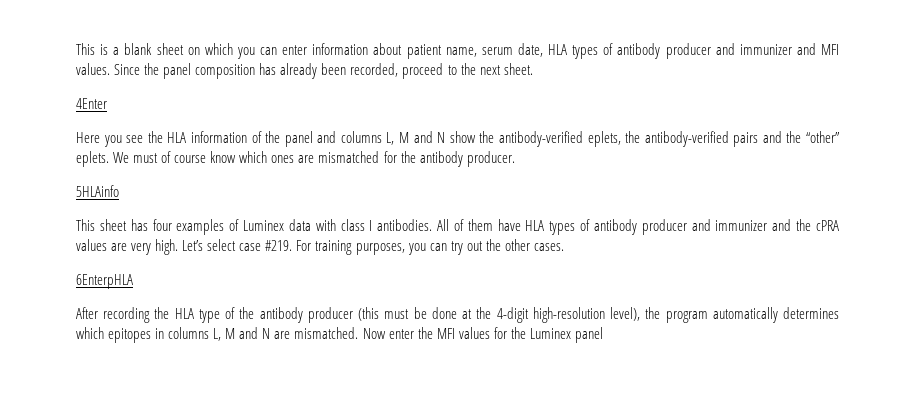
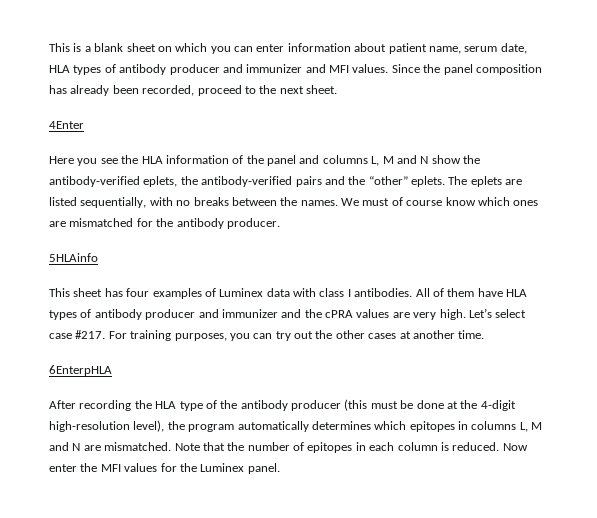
+ The eplets are listed sequentially, with no breaks between the names.
- Let’s select case #219.
+ Let’s select case #217.
- For training purposes, you can try out the other cases.
+ For training purposes, you can try out the other cases at another time.
+ Note that the number of epitopes in each column is reduced.
- Now enter the MFI values for the Luminex panel
+ Now enter the MFI values for the Luminex panel.

